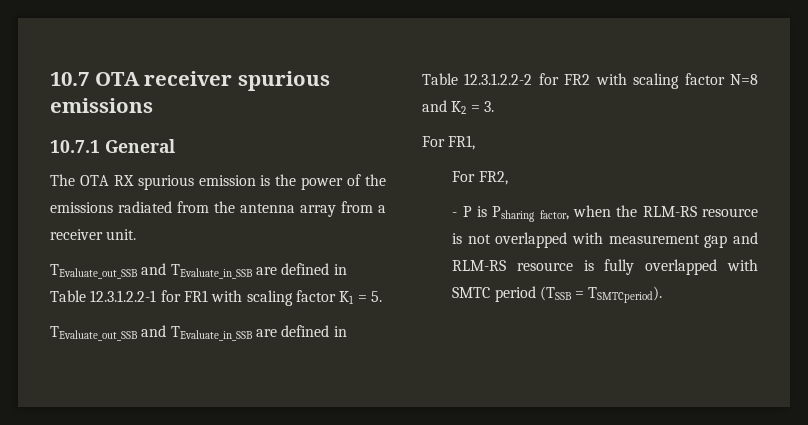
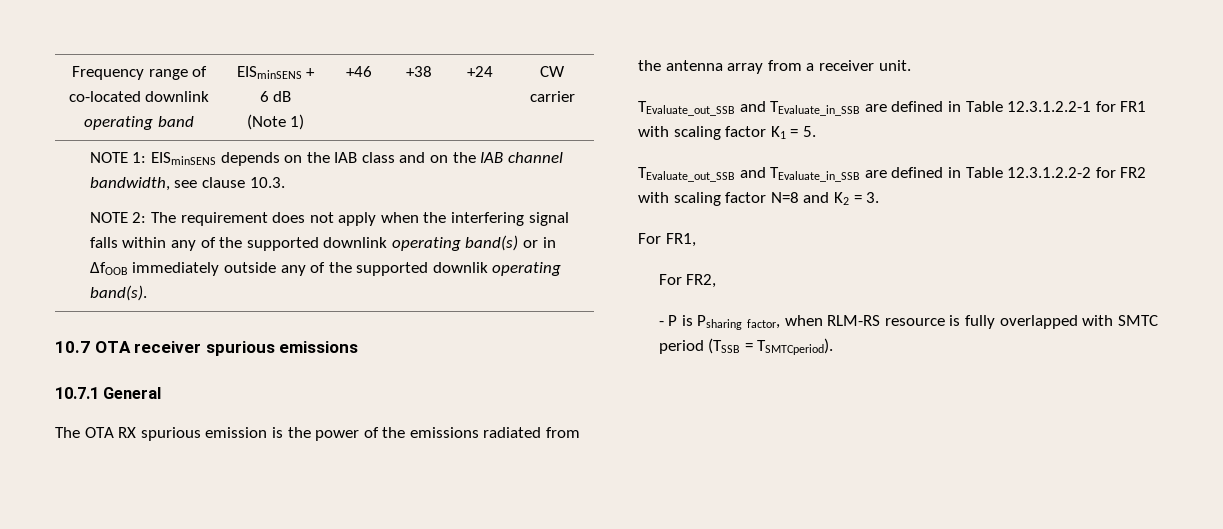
+ Frequency range of co-located downlink operating band | EISminSENS + 6 dB
+ (Note 1) | +46 | +38 | +24 | CW carrier
+ NOTE 1: EISminSENS depends on the IAB class and on the IAB channel bandwidth, see clause 10.3.
+ NOTE 2: The requirement does not apply when the interfering signal falls within any of the supported downlink operating band(s) or in ΔfOOB immediately outside any of the supported downlik operating band(s).
- - P is Psharing factor, when the RLM-RS resource is not overlapped with measurement gap and RLM-RS resource is fully overlapped with SMTC period (TSSB = TSMTCperiod).
+ - P is Psharing factor, when RLM-RS resource is fully overlapped with SMTC period (TSSB = TSMTCperiod).

